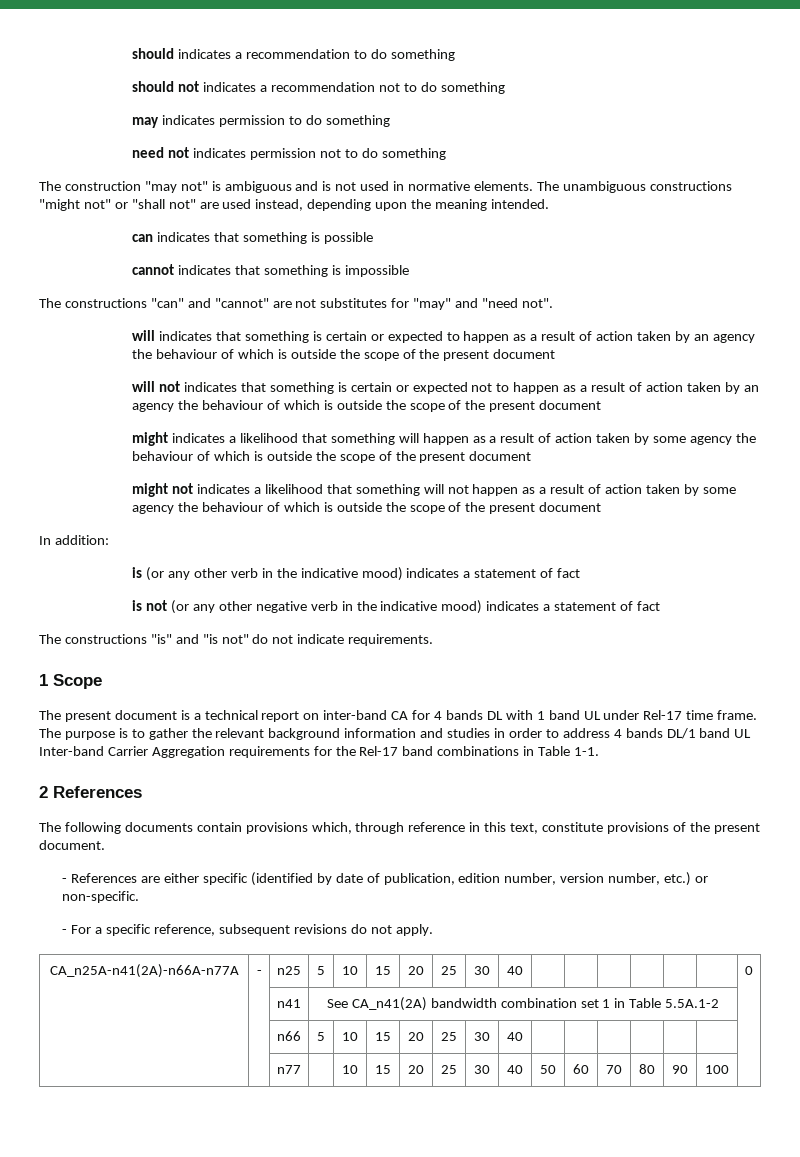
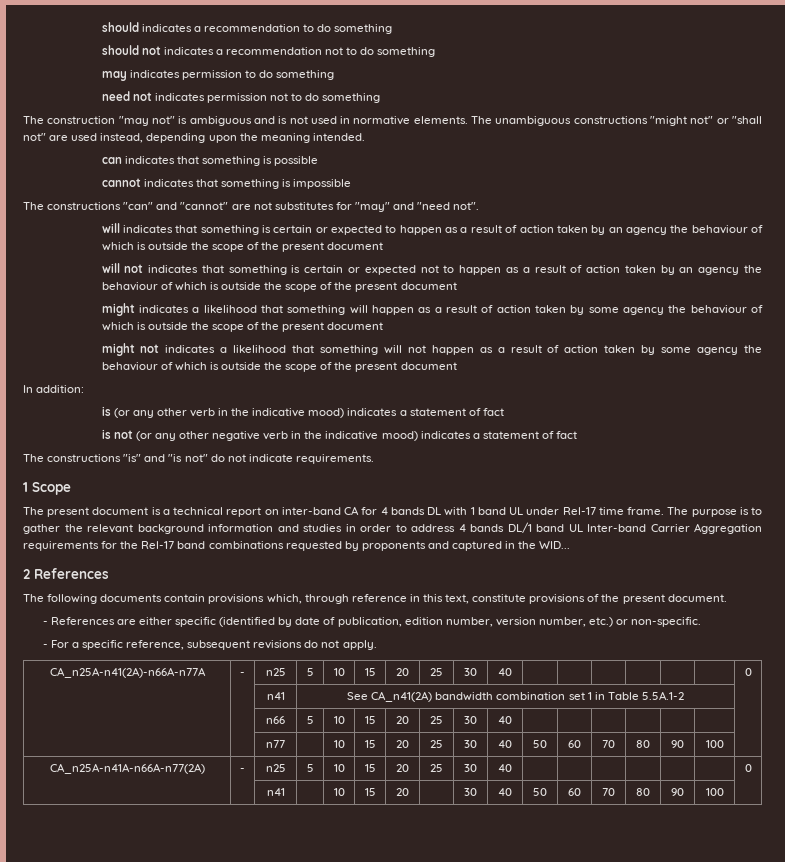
- The purpose is to gather the relevant background information and studies in order to address 4 bands DL/1 band UL Inter-band Carrier Aggregation requirements for the Rel-17 band combinations in Table 1-1.
+ The purpose is to gather the relevant background information and studies in order to address 4 bands DL/1 band UL Inter-band Carrier Aggregation requirements for the Rel-17 band combinations requested by proponents and captured in the WID...
+ CA_n25A-n41A-n66A-n77(2A) | - | n25 | 5 | 10 | 15 | 20 | 25 | 30 | 40 | | | | | | | 0
+ | | n41 | | 10 | 15 | 20 | | 30 | 40 | 50 | 60 | 70 | 80 | 90 | 100 |

